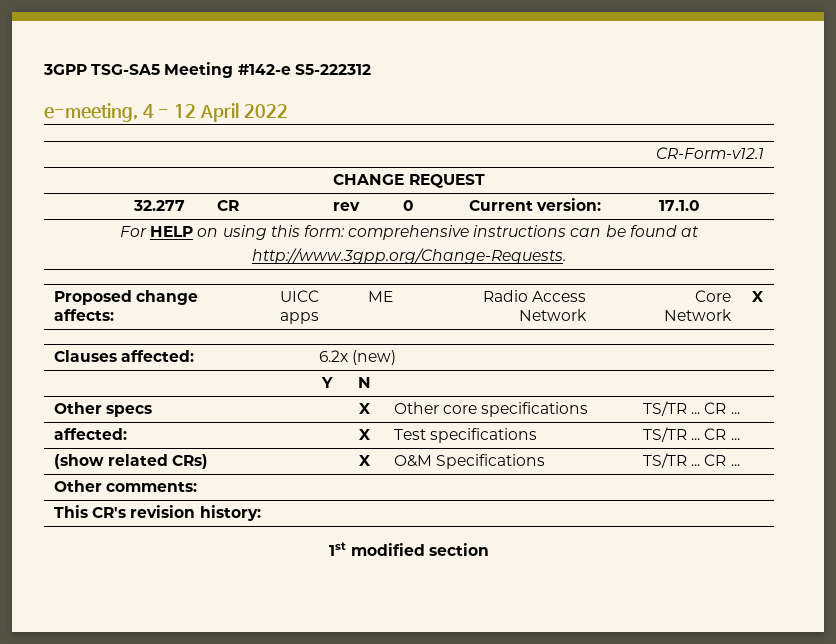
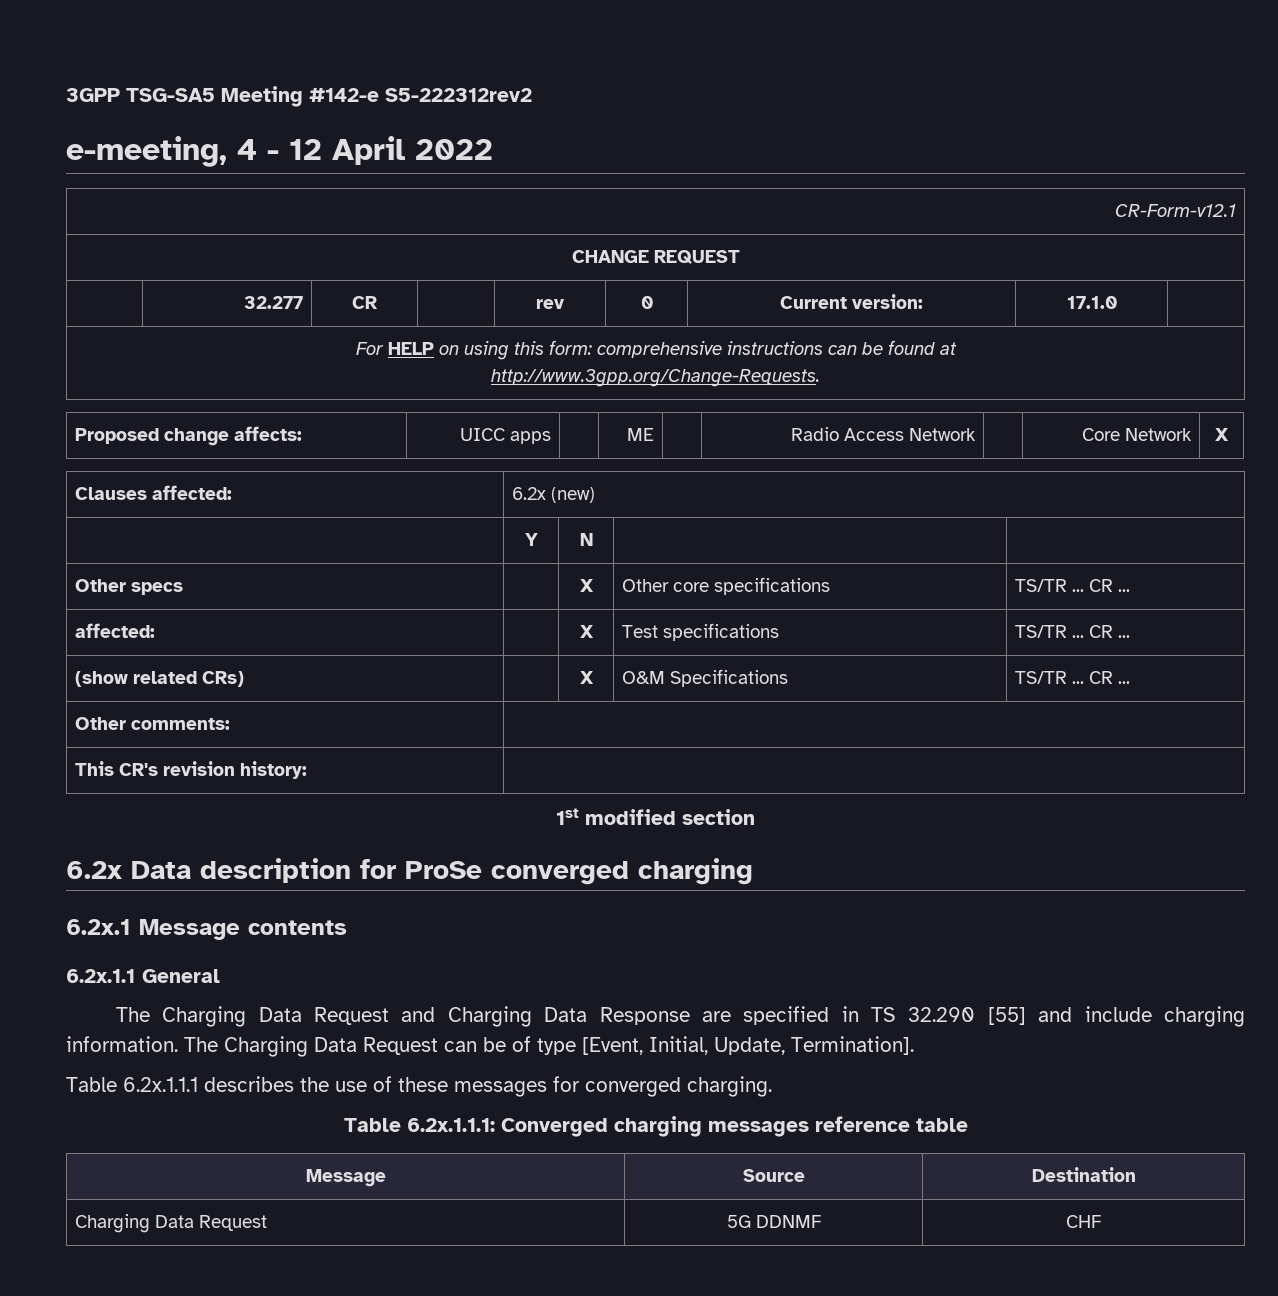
- 3GPP TSG-SA5 Meeting #142-e S5-222312
+ 3GPP TSG-SA5 Meeting #142-e S5-222312rev2
+ 6.2x Data description for ProSe converged charging
+ 6.2x.1 Message contents
+ 6.2x.1.1 General
+ The Charging Data Request and Charging Data Response are specified in TS 32.290 [55] and include charging information. The Charging Data Request can be of type [Event, Initial, Update, Termination].
+ Table 6.2x.1.1.1 describes the use of these messages for converged charging.
+ Table 6.2x.1.1.1: Converged charging messages reference table
+ Message | Source | Destination
+ Charging Data Request | 5G DDNMF | CHF

